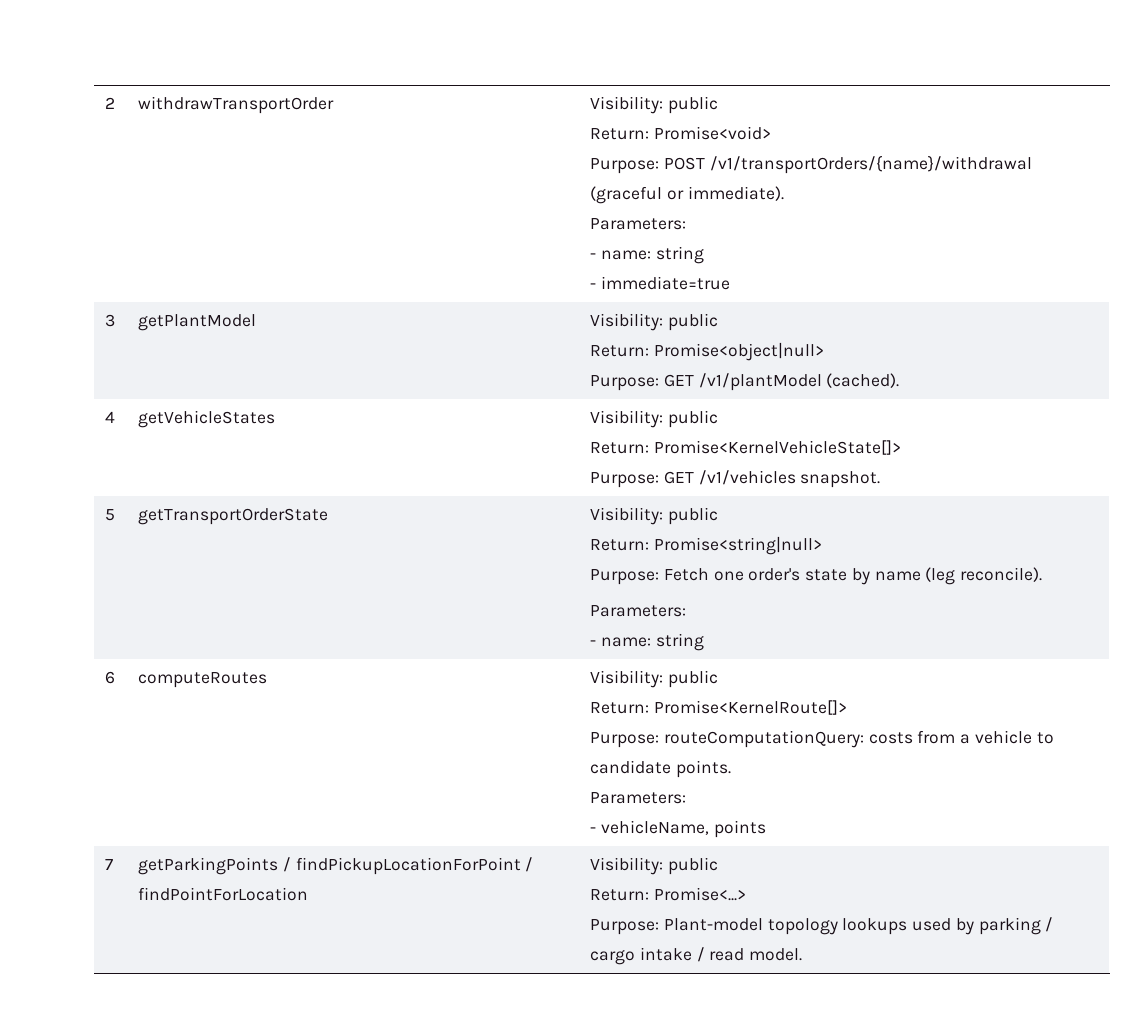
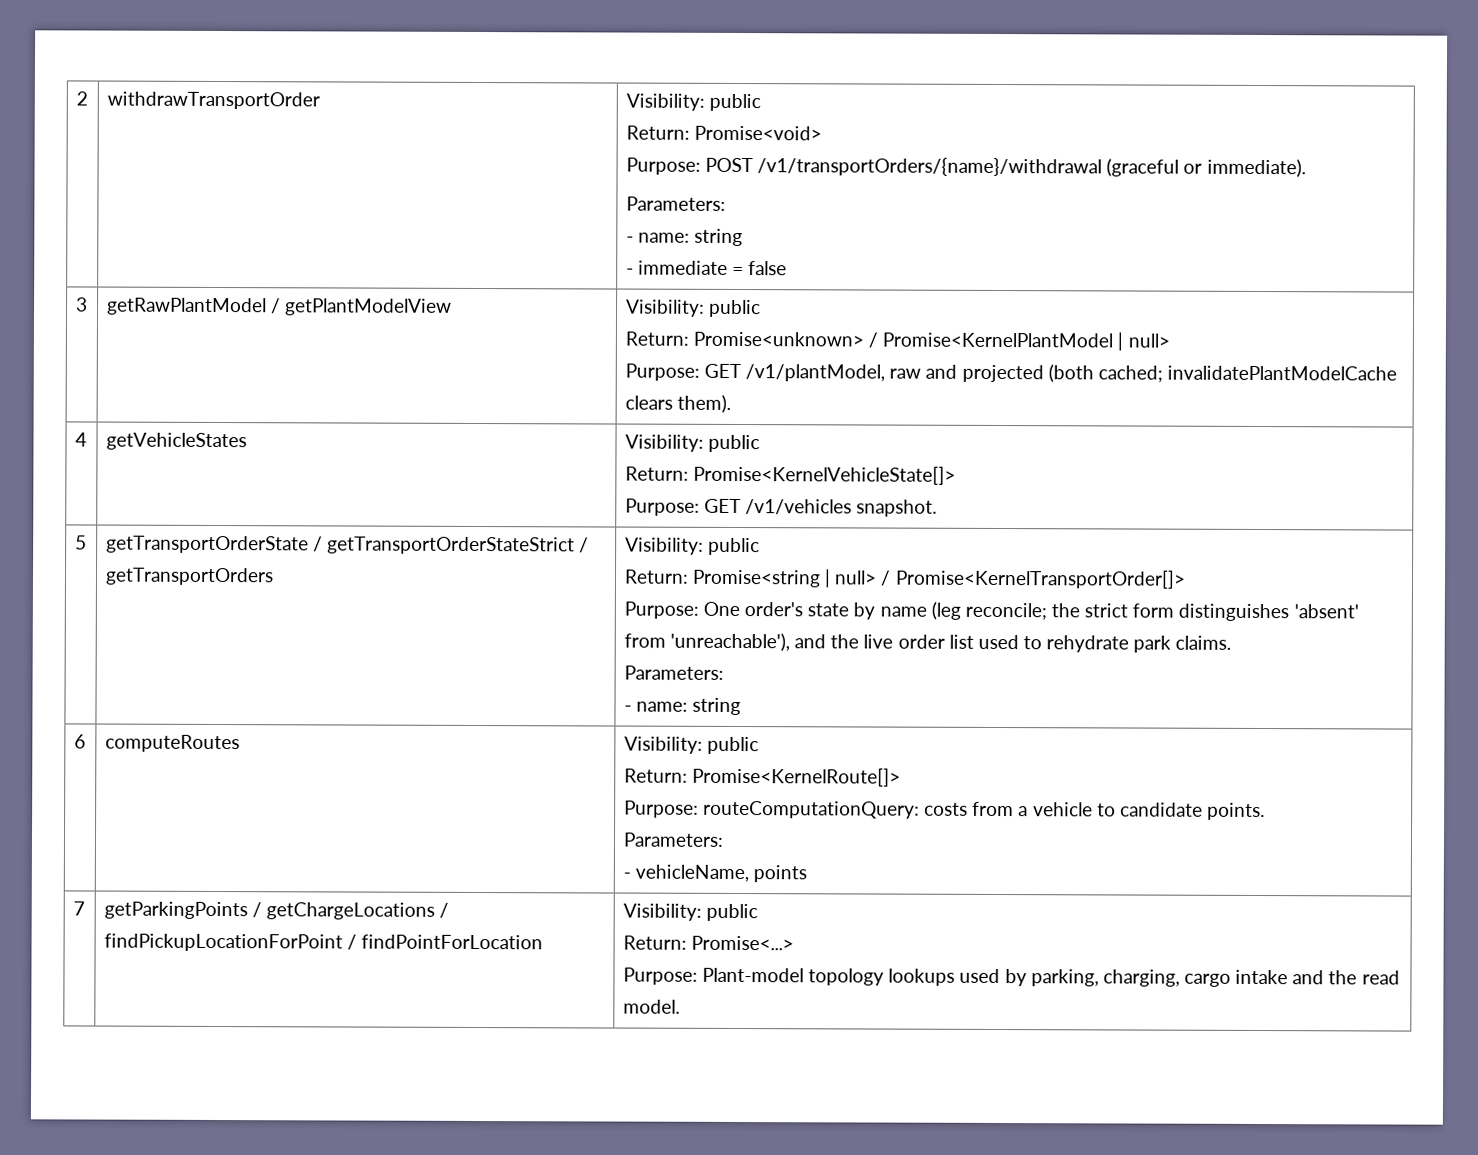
  2 | withdrawTransportOrder | Visibility: public
  Return: Promise<void>
  Purpose: POST /v1/transportOrders/{name}/withdrawal (graceful or immediate).
  Parameters:
  - name: string
- - immediate=true
- 3 | getPlantModel | Visibility: public
- Return: Promise<object|null>
- Purpose: GET /v1/plantModel (cached).
+ - immediate = false
+ 3 | getRawPlantModel / getPlantModelView | Visibility: public
+ Return: Promise<unknown> / Promise<KernelPlantModel | null>
+ Purpose: GET /v1/plantModel, raw and projected (both cached; invalidatePlantModelCache clears them).
- getTransportOrderState | Visibility: public
- Return: Promise<string|null>
- Purpose: Fetch one order's state by name (leg reconcile).
+ getTransportOrderState / getTransportOrderStateStrict / getTransportOrders | Visibility: public
+ Return: Promise<string | null> / Promise<KernelTransportOrder[]>
+ Purpose: One order's state by name (leg reconcile; the strict form distinguishes 'absent' from 'unreachable'), and the live order list used to rehydrate park claims.
- 7 | getParkingPoints / findPickupLocationForPoint / findPointForLocation | Visibility: public
+ 7 | getParkingPoints / getChargeLocations / findPickupLocationForPoint / findPointForLocation | Visibility: public
  Return: Promise<...>
- Purpose: Plant-model topology lookups used by parking / cargo intake / read model.
+ Purpose: Plant-model topology lookups used by parking, charging, cargo intake and the read model.

